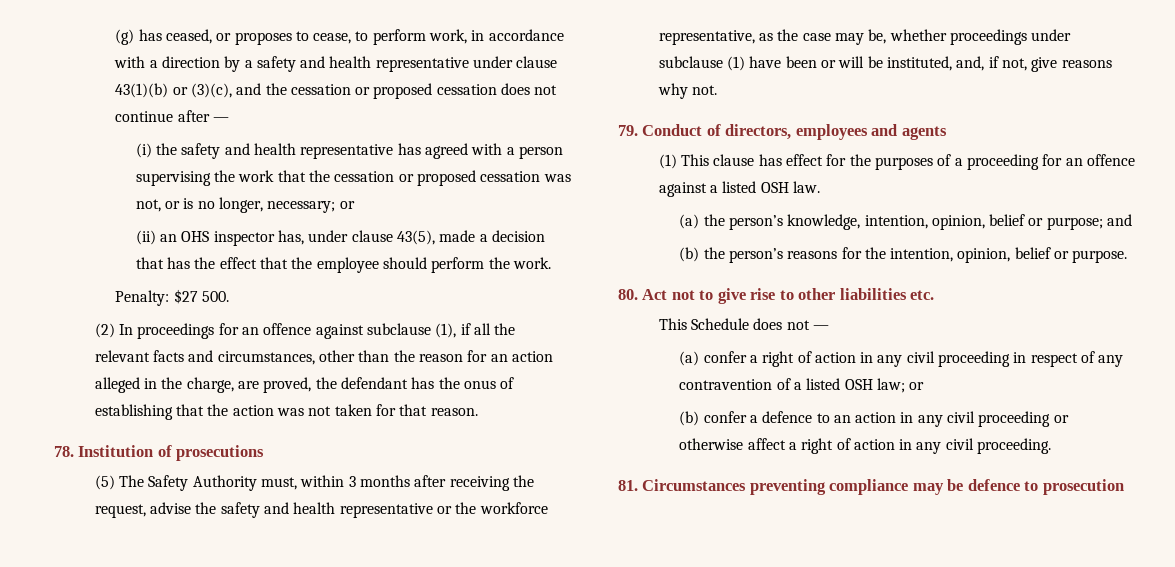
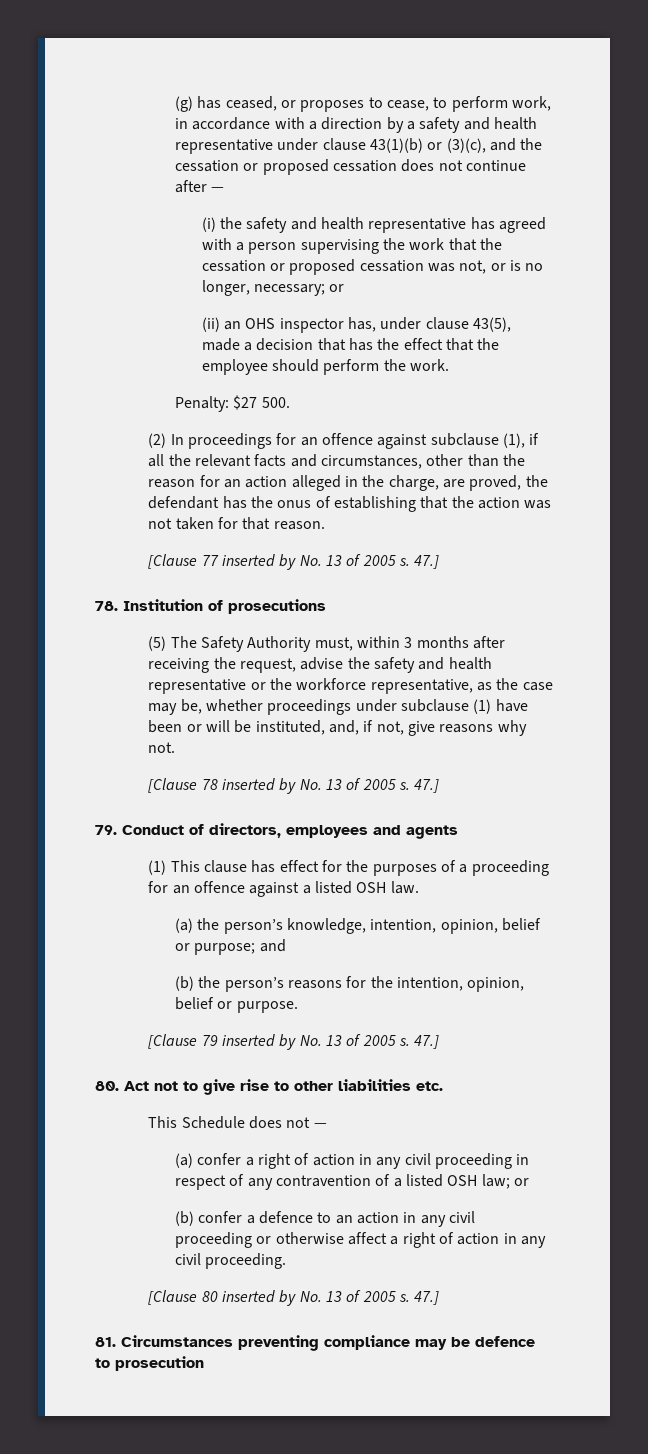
+ [Clause 77 inserted by No. 13 of 2005 s. 47.]
+ [Clause 78 inserted by No. 13 of 2005 s. 47.]
+ [Clause 79 inserted by No. 13 of 2005 s. 47.]
+ [Clause 80 inserted by No. 13 of 2005 s. 47.]

